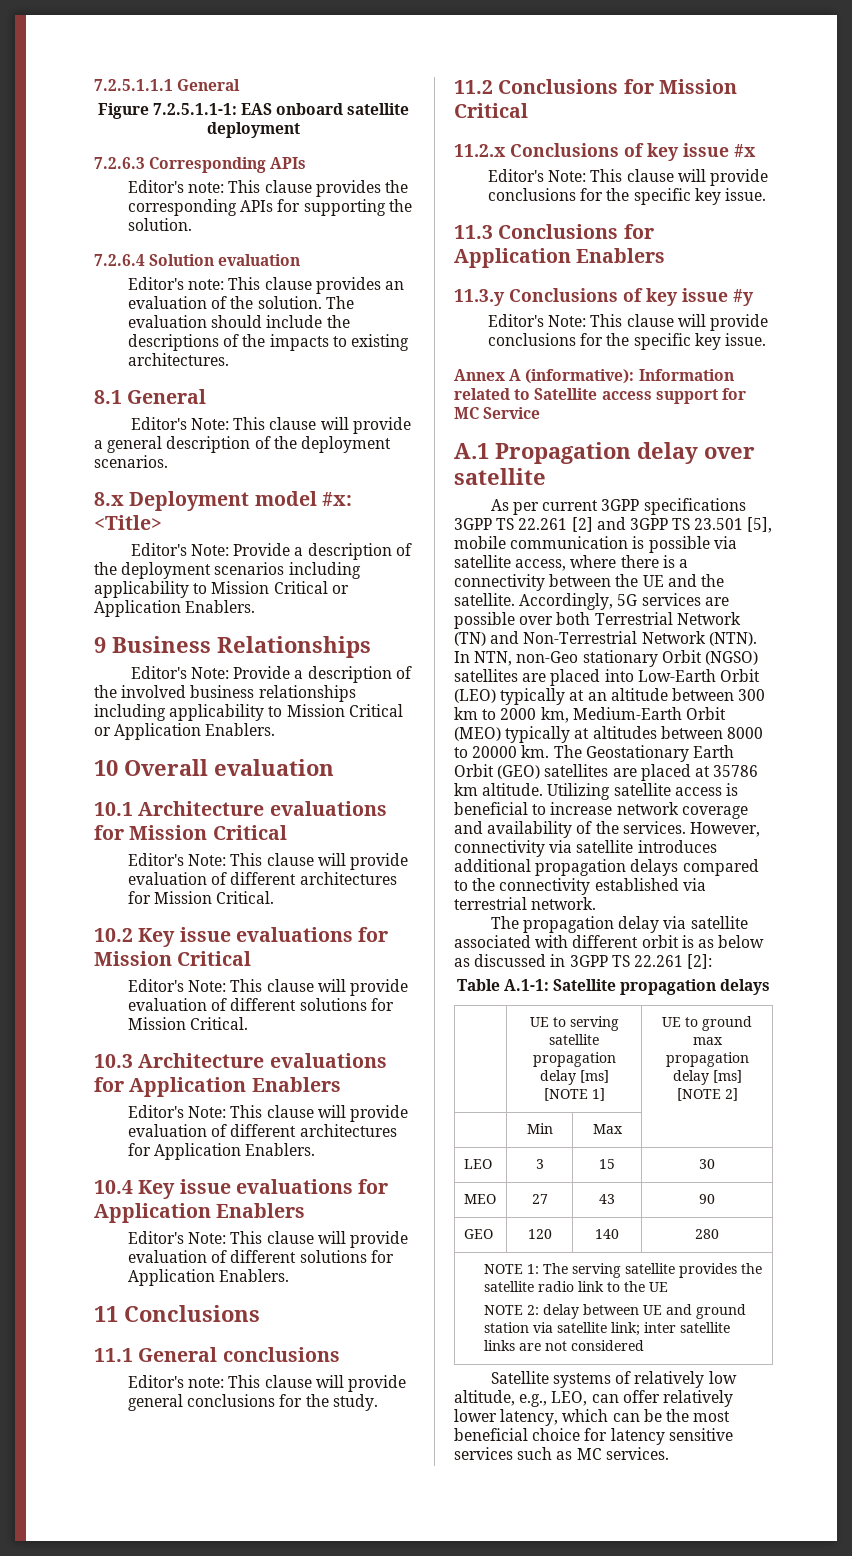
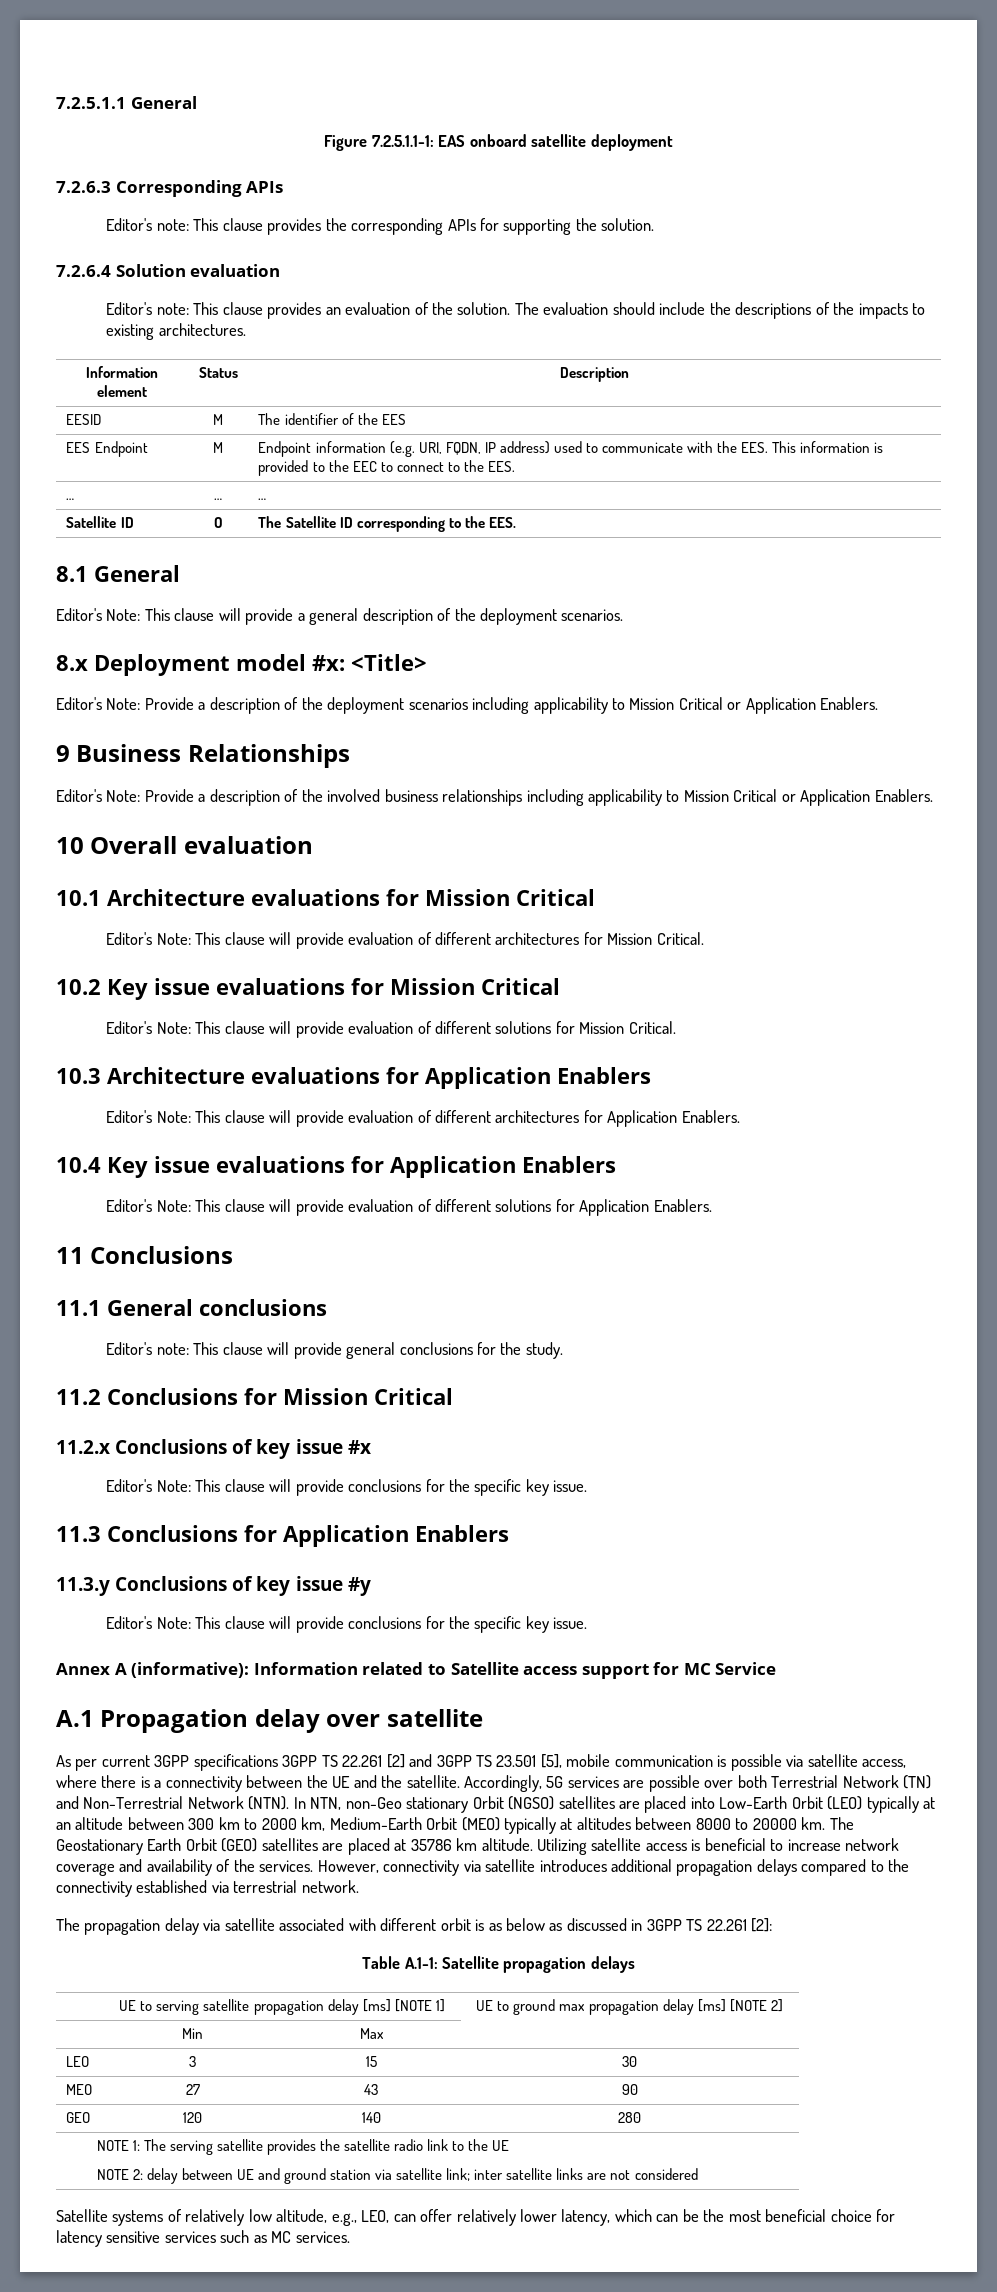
- 7.2.5.1.1.1 General
+ 7.2.5.1.1 General
+ Information element | Status | Description
+ EESID | M | The identifier of the EES
+ EES Endpoint | M | Endpoint information (e.g. URI, FQDN, IP address) used to communicate with the EES. This information is provided to the EEC to connect to the EES.
+ … | … | …
+ Satellite ID | O | The Satellite ID corresponding to the EES.

